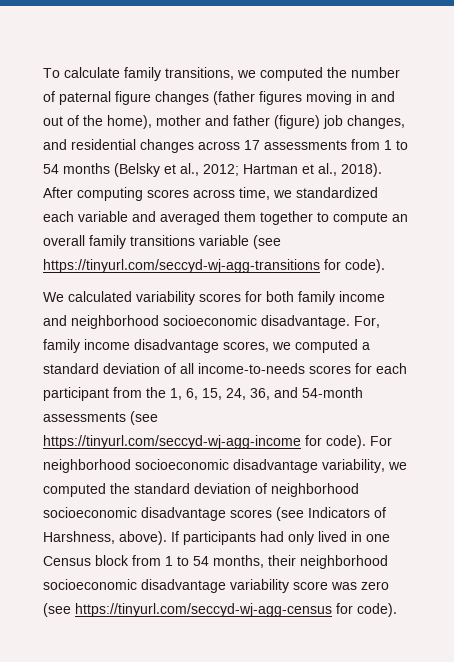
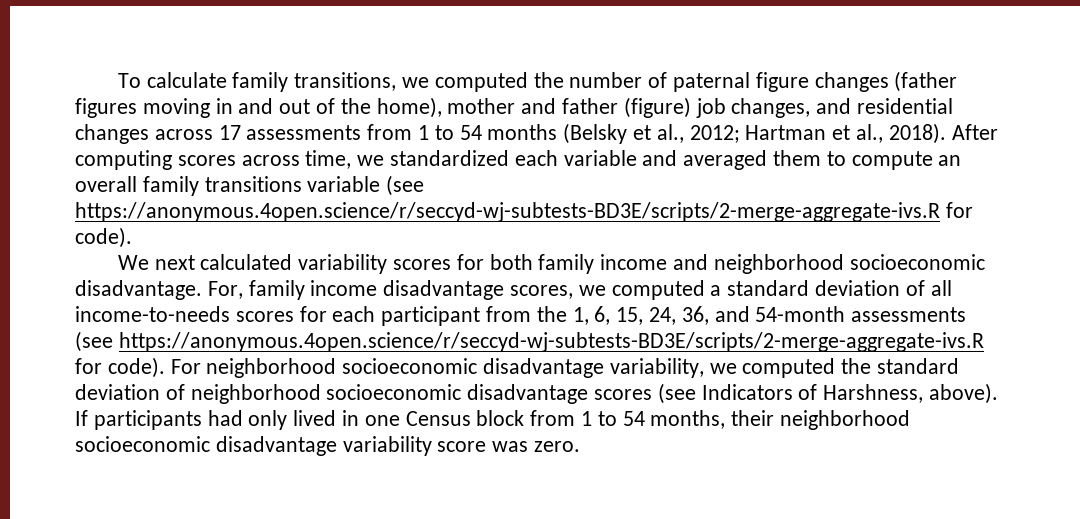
- After computing scores across time, we standardized each variable and averaged them together to compute an overall family transitions variable (see https://tinyurl.com/seccyd-wj-agg-transitions for code).
+ After computing scores across time, we standardized each variable and averaged them to compute an overall family transitions variable (see https://anonymous.4open.science/r/seccyd-wj-subtests-BD3E/scripts/2-merge-aggregate-ivs.R for code).
- We calculated variability scores for both family income and neighborhood socioeconomic disadvantage.
+ We next calculated variability scores for both family income and neighborhood socioeconomic disadvantage.
- For, family income disadvantage scores, we computed a standard deviation of all income-to-needs scores for each participant from the 1, 6, 15, 24, 36, and 54-month assessments (see https://tinyurl.com/seccyd-wj-agg-income for code).
+ For, family income disadvantage scores, we computed a standard deviation of all income-to-needs scores for each participant from the 1, 6, 15, 24, 36, and 54-month assessments (see https://anonymous.4open.science/r/seccyd-wj-subtests-BD3E/scripts/2-merge-aggregate-ivs.R for code).
- If participants had only lived in one Census block from 1 to 54 months, their neighborhood socioeconomic disadvantage variability score was zero (see https://tinyurl.com/seccyd-wj-agg-census for code).
+ If participants had only lived in one Census block from 1 to 54 months, their neighborhood socioeconomic disadvantage variability score was zero.

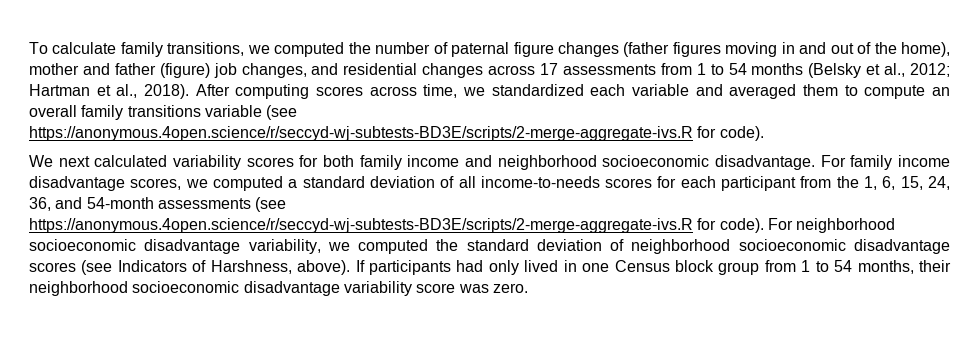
- For, family income disadvantage scores, we computed a standard deviation of all income-to-needs scores for each participant from the 1, 6, 15, 24, 36, and 54-month assessments (see https://anonymous.4open.science/r/seccyd-wj-subtests-BD3E/scripts/2-merge-aggregate-ivs.R for code).
+ For family income disadvantage scores, we computed a standard deviation of all income-to-needs scores for each participant from the 1, 6, 15, 24, 36, and 54-month assessments (see https://anonymous.4open.science/r/seccyd-wj-subtests-BD3E/scripts/2-merge-aggregate-ivs.R for code).
- If participants had only lived in one Census block from 1 to 54 months, their neighborhood socioeconomic disadvantage variability score was zero.
+ If participants had only lived in one Census block group from 1 to 54 months, their neighborhood socioeconomic disadvantage variability score was zero.

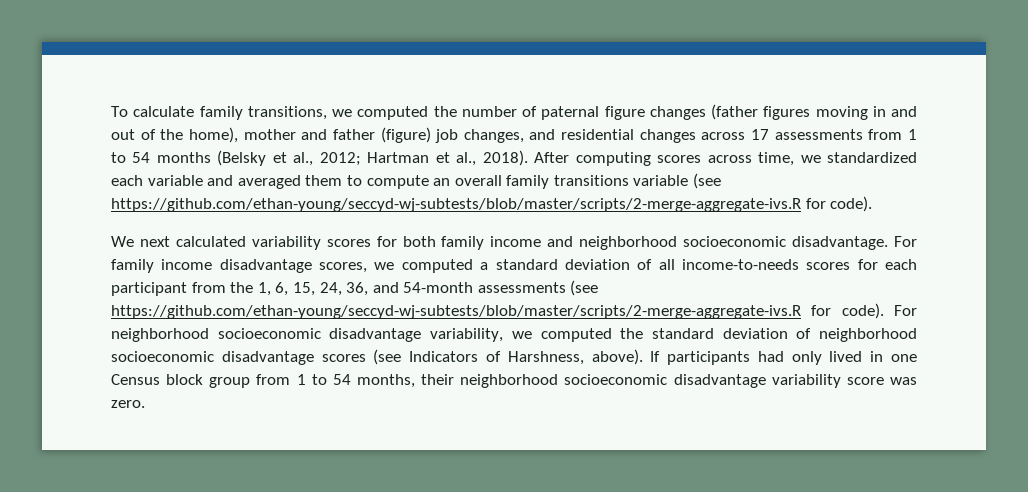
- After computing scores across time, we standardized each variable and averaged them to compute an overall family transitions variable (see https://anonymous.4open.science/r/seccyd-wj-subtests-BD3E/scripts/2-merge-aggregate-ivs.R for code).
+ After computing scores across time, we standardized each variable and averaged them to compute an overall family transitions variable (see https://github.com/ethan-young/seccyd-wj-subtests/blob/master/scripts/2-merge-aggregate-ivs.R for code).
- For family income disadvantage scores, we computed a standard deviation of all income-to-needs scores for each participant from the 1, 6, 15, 24, 36, and 54-month assessments (see https://anonymous.4open.science/r/seccyd-wj-subtests-BD3E/scripts/2-merge-aggregate-ivs.R for code).
+ For family income disadvantage scores, we computed a standard deviation of all income-to-needs scores for each participant from the 1, 6, 15, 24, 36, and 54-month assessments (see https://github.com/ethan-young/seccyd-wj-subtests/blob/master/scripts/2-merge-aggregate-ivs.R for code).

